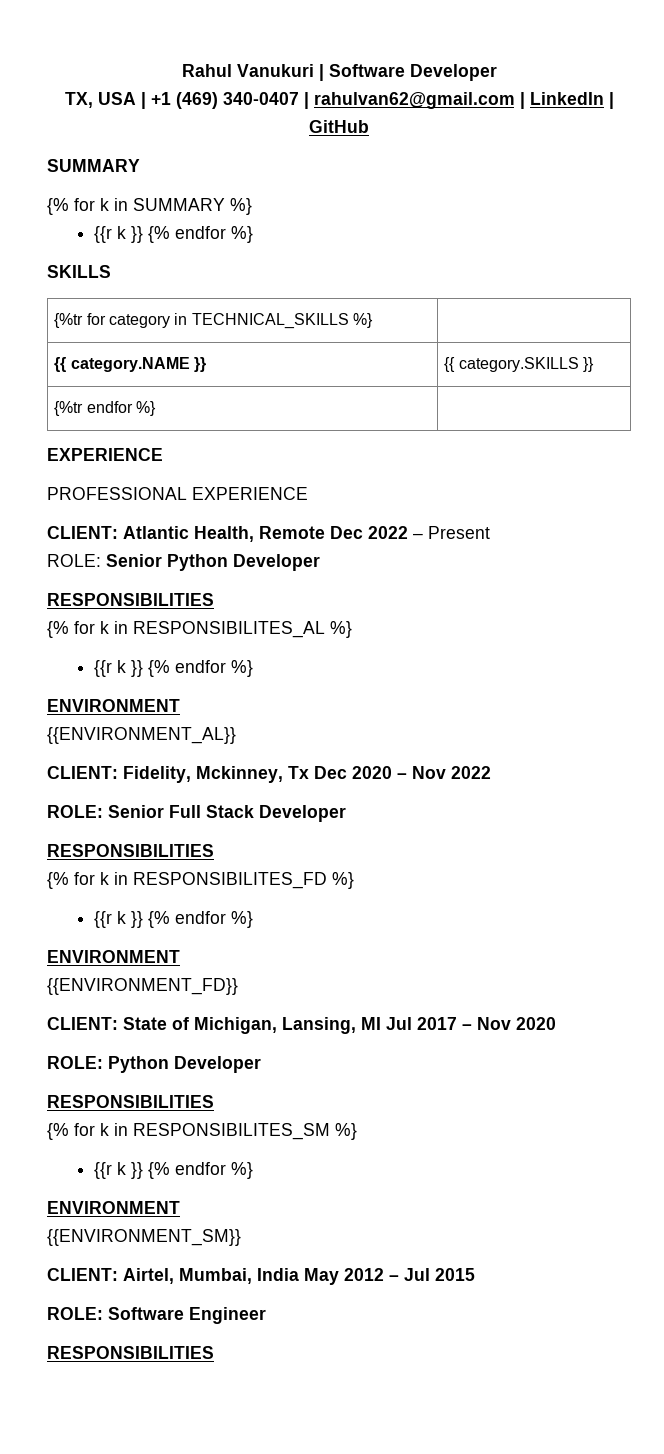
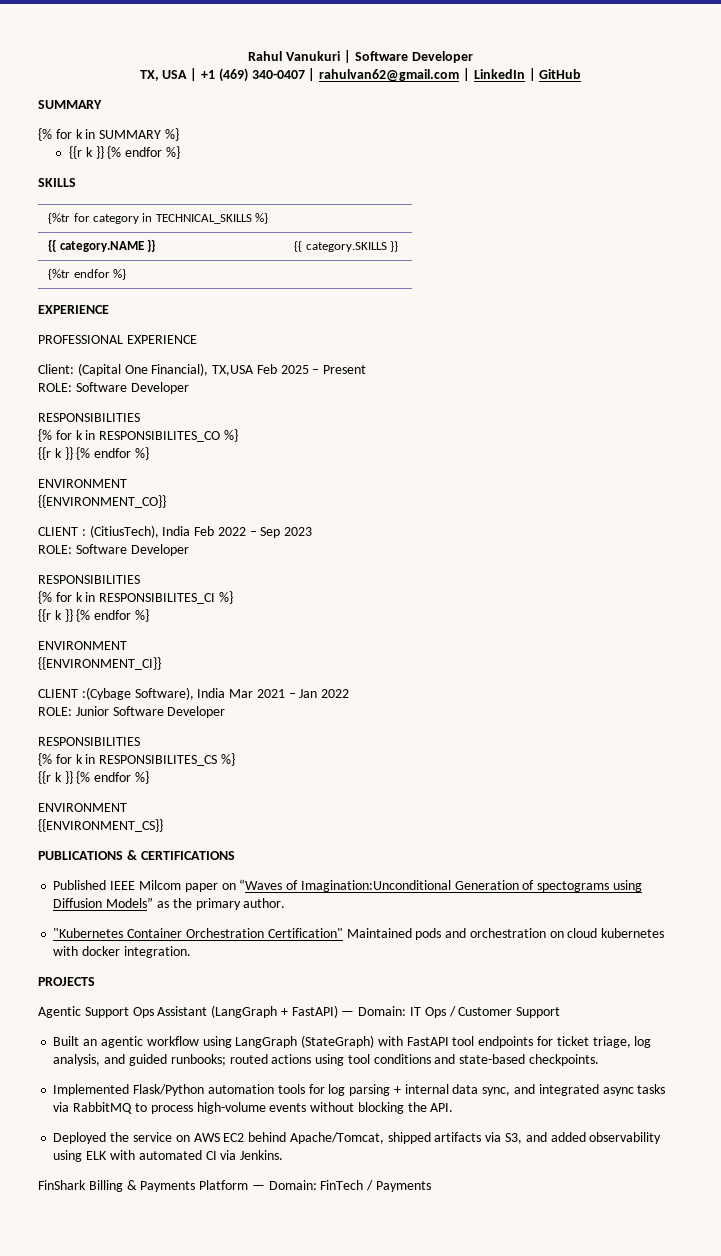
- CLIENT: Atlantic Health, Remote Dec 2022 – Present
- ROLE: Senior Python Developer
+ Client: (Capital One Financial), TX,USA Feb 2025 – Present
+ ROLE: Software Developer
  RESPONSIBILITIES
- {% for k in RESPONSIBILITES_AL %}
+ {% for k in RESPONSIBILITES_CO %}
  {{r k }} {% endfor %}
  ENVIRONMENT
- {{ENVIRONMENT_AL}}
- CLIENT: Fidelity, Mckinney, Tx Dec 2020 – Nov 2022
- ROLE: Senior Full Stack Developer
+ {{ENVIRONMENT_CO}}
+ CLIENT : (CitiusTech), India Feb 2022 – Sep 2023
+ ROLE: Software Developer
  RESPONSIBILITIES
- {% for k in RESPONSIBILITES_FD %}
+ {% for k in RESPONSIBILITES_CI %}
  {{r k }} {% endfor %}
  ENVIRONMENT
- {{ENVIRONMENT_FD}}
- CLIENT: State of Michigan, Lansing, MI Jul 2017 – Nov 2020
- ROLE: Python Developer
+ {{ENVIRONMENT_CI}}
+ CLIENT :(Cybage Software), India Mar 2021 – Jan 2022
+ ROLE: Junior Software Developer
  RESPONSIBILITIES
- {% for k in RESPONSIBILITES_SM %}
+ {% for k in RESPONSIBILITES_CS %}
  {{r k }} {% endfor %}
  ENVIRONMENT
- {{ENVIRONMENT_SM}}
- CLIENT: Airtel, Mumbai, India May 2012 – Jul 2015
- ROLE: Software Engineer
- RESPONSIBILITIES
+ {{ENVIRONMENT_CS}}
+ PUBLICATIONS & CERTIFICATIONS
+ Published IEEE Milcom paper on “Waves of Imagination:Unconditional Generation of spectograms using Diffusion Models” as the primary author.
+ "Kubernetes Container Orchestration Certification" Maintained pods and orchestration on cloud kubernetes with docker integration.
+ PROJECTS
+ Agentic Support Ops Assistant (LangGraph + FastAPI) — Domain: IT Ops / Customer Support
+ Built an agentic workflow using LangGraph (StateGraph) with FastAPI tool endpoints for ticket triage, log analysis, and guided runbooks; routed actions using tool conditions and state-based checkpoints.
+ Implemented Flask/Python automation tools for log parsing + internal data sync, and integrated async tasks via RabbitMQ to process high-volume events without blocking the API.
+ Deployed the service on AWS EC2 behind Apache/Tomcat, shipped artifacts via S3, and added observability using ELK with automated CI via Jenkins.
+ FinShark Billing & Payments Platform — Domain: FinTech / Payments

